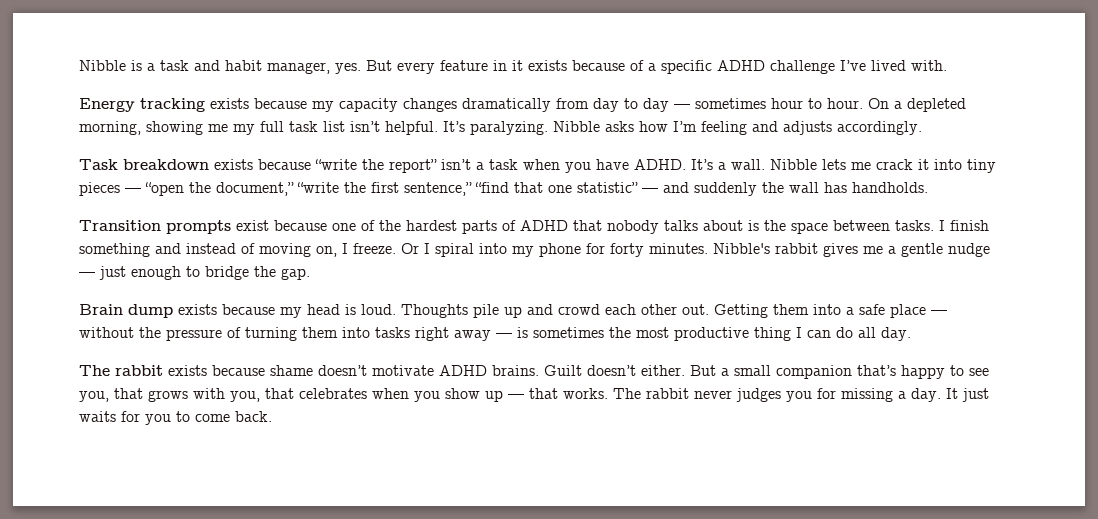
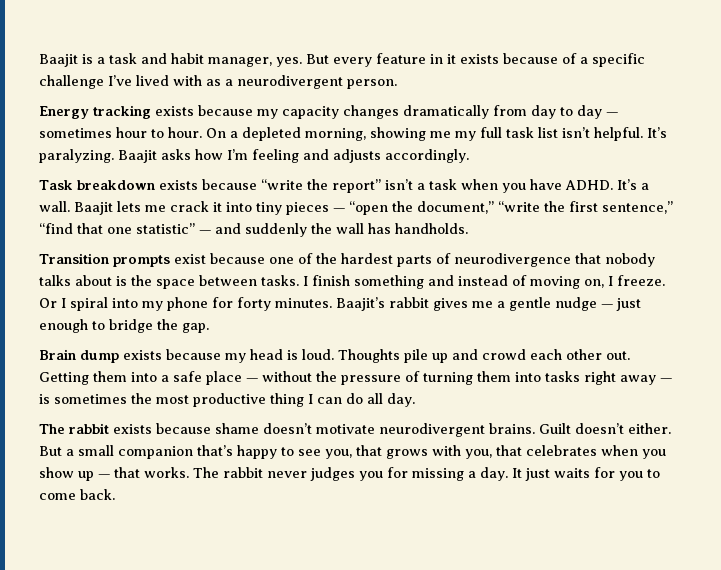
- Nibble is a task and habit manager, yes.
+ Baajit is a task and habit manager, yes.
- But every feature in it exists because of a specific ADHD challenge I’ve lived with.
+ But every feature in it exists because of a specific challenge I’ve lived with as a neurodivergent person.
- Nibble asks how I’m feeling and adjusts accordingly.
+ Baajit asks how I’m feeling and adjusts accordingly.
- Nibble lets me crack it into tiny pieces — “open the document,” “write the first sentence,” “find that one statistic” — and suddenly the wall has handholds.
+ Baajit lets me crack it into tiny pieces — “open the document,” “write the first sentence,” “find that one statistic” — and suddenly the wall has handholds.
- Transition prompts exist because one of the hardest parts of ADHD that nobody talks about is the space between tasks.
+ Transition prompts exist because one of the hardest parts of neurodivergence that nobody talks about is the space between tasks.
- Nibble's rabbit gives me a gentle nudge — just enough to bridge the gap.
+ Baajit’s rabbit gives me a gentle nudge — just enough to bridge the gap.
- The rabbit exists because shame doesn’t motivate ADHD brains.
+ The rabbit exists because shame doesn’t motivate neurodivergent brains.

